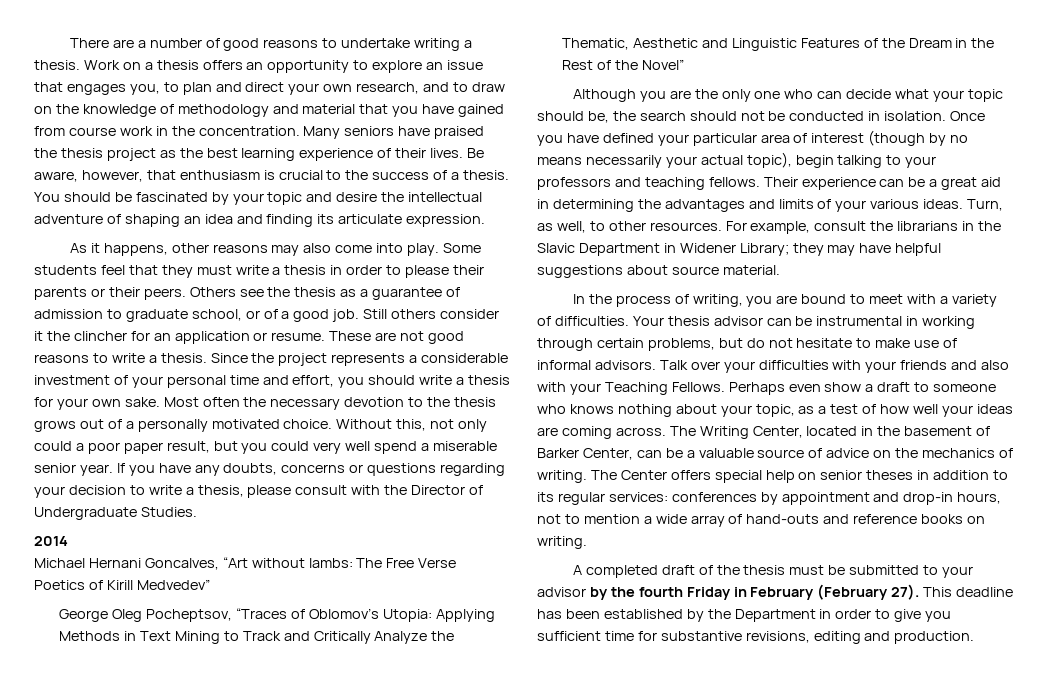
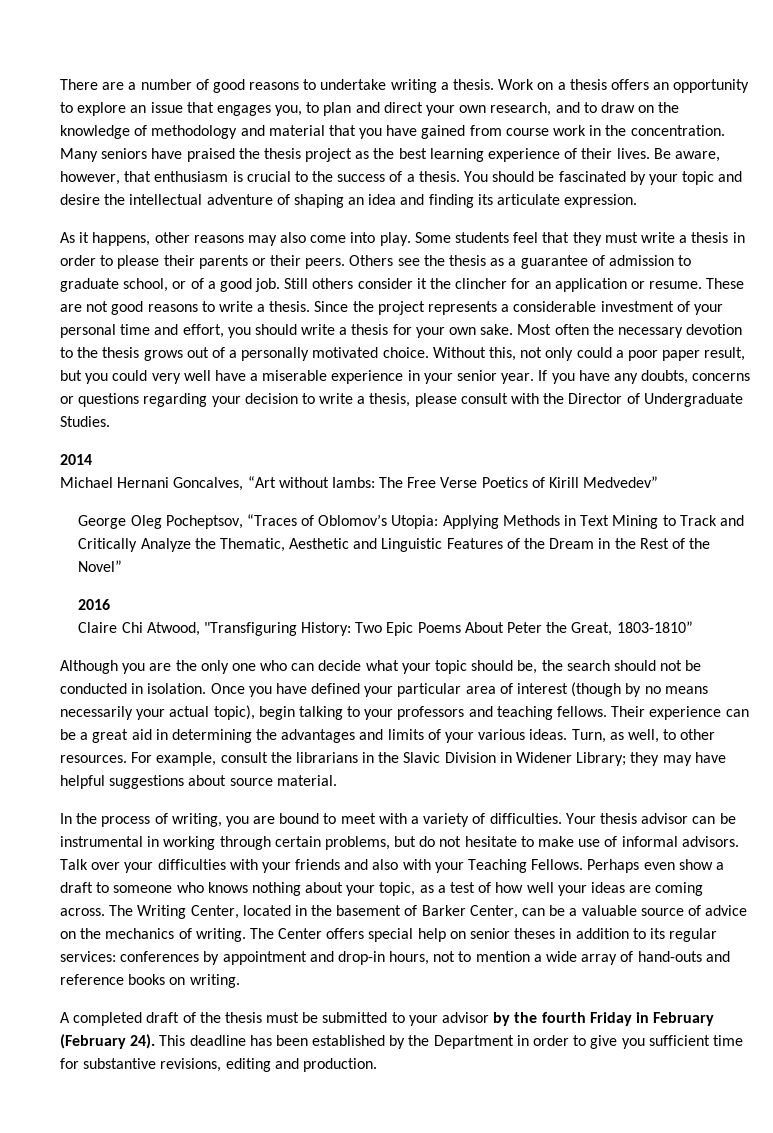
- Without this, not only could a poor paper result, but you could very well spend a miserable senior year.
+ Without this, not only could a poor paper result, but you could very well have a miserable experience in your senior year.
+ 2016
+ Claire Chi Atwood, "Transfiguring History: Two Epic Poems About Peter the Great, 1803-1810”
- For example, consult the librarians in the Slavic Department in Widener Library; they may have helpful suggestions about source material.
+ For example, consult the librarians in the Slavic Division in Widener Library; they may have helpful suggestions about source material.
- A completed draft of the thesis must be submitted to your advisor by the fourth Friday in February (February 27).
+ A completed draft of the thesis must be submitted to your advisor by the fourth Friday in February (February 24).

